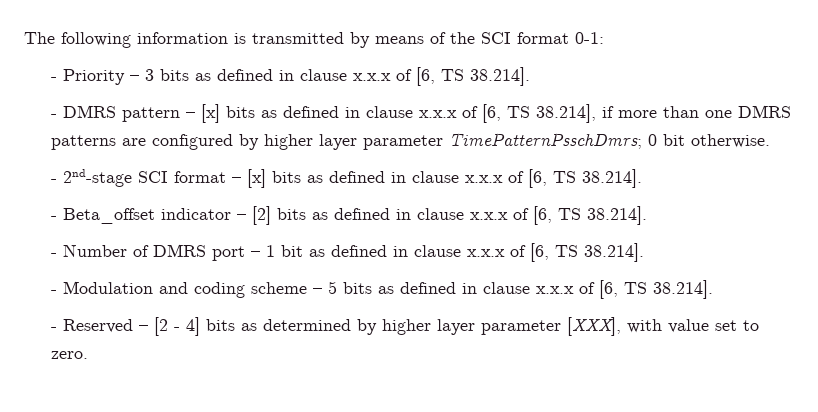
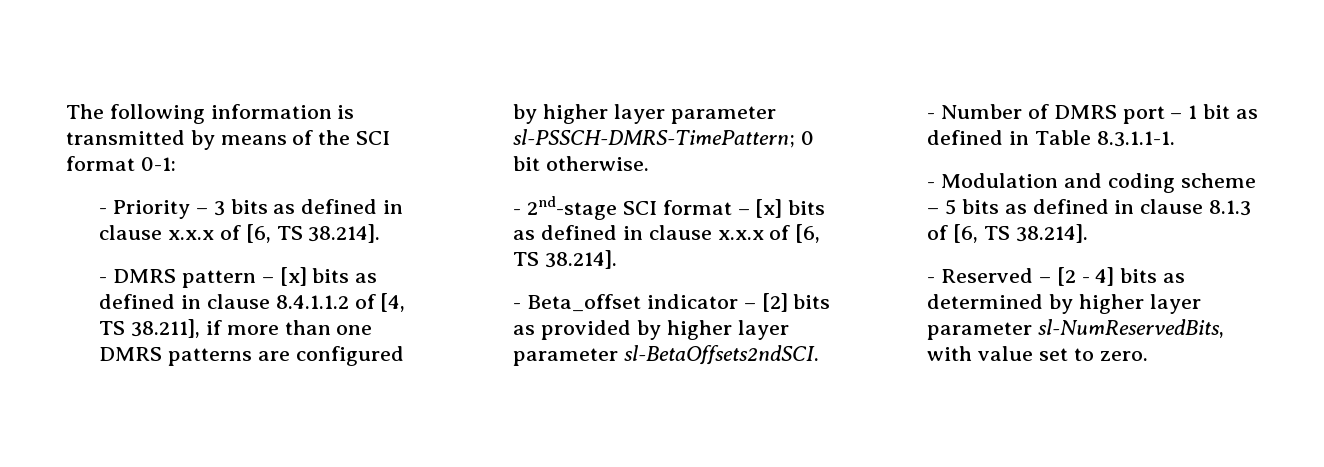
- - DMRS pattern – [x] bits as defined in clause x.x.x of [6, TS 38.214], if more than one DMRS patterns are configured by higher layer parameter TimePatternPsschDmrs; 0 bit otherwise.
+ - DMRS pattern – [x] bits as defined in clause 8.4.1.1.2 of [4, TS 38.211], if more than one DMRS patterns are configured by higher layer parameter sl-PSSCH-DMRS-TimePattern; 0 bit otherwise.
- - Beta_offset indicator – [2] bits as defined in clause x.x.x of [6, TS 38.214].
+ - Beta_offset indicator – [2] bits as provided by higher layer parameter sl-BetaOffsets2ndSCI.
- - Number of DMRS port – 1 bit as defined in clause x.x.x of [6, TS 38.214].
+ - Number of DMRS port – 1 bit as defined in Table 8.3.1.1-1.
- - Modulation and coding scheme – 5 bits as defined in clause x.x.x of [6, TS 38.214].
+ - Modulation and coding scheme – 5 bits as defined in clause 8.1.3 of [6, TS 38.214].
- - Reserved – [2 - 4] bits as determined by higher layer parameter [XXX], with value set to zero.
+ - Reserved – [2 - 4] bits as determined by higher layer parameter sl-NumReservedBits, with value set to zero.

